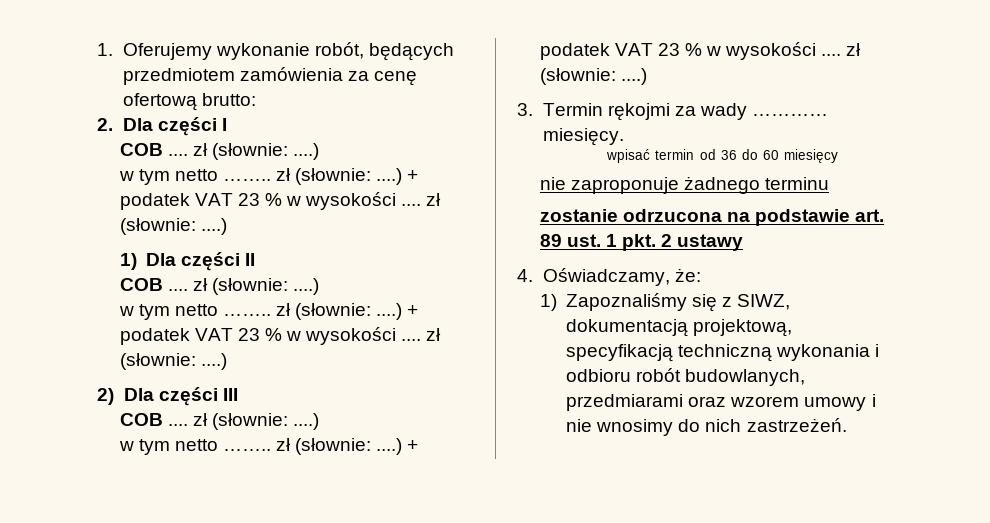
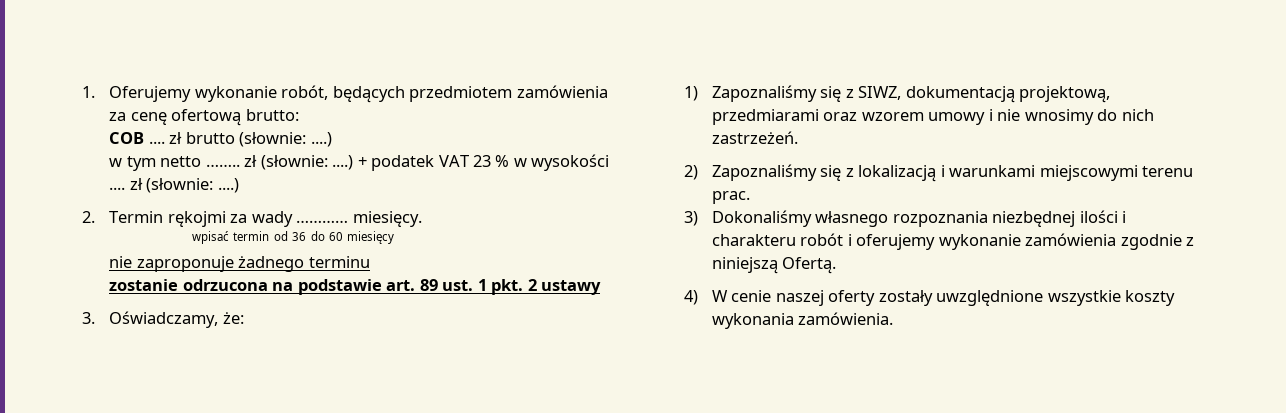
- 2. Dla części I
- COB .... zł (słownie: ....)
- w tym netto …….. zł (słownie: ....) + podatek VAT 23 % w wysokości .... zł (słownie: ....)
- 1) Dla części II
- COB .... zł (słownie: ....)
- w tym netto …….. zł (słownie: ....) + podatek VAT 23 % w wysokości .... zł (słownie: ....)
- 2) Dla części III
- COB .... zł (słownie: ....)
+ COB .... zł brutto (słownie: ....)
- 3. Termin rękojmi za wady ………… miesięcy.
+ 2. Termin rękojmi za wady ………… miesięcy.
- 4. Oświadczamy, że:
+ 3. Oświadczamy, że:
- 1) Zapoznaliśmy się z SIWZ, dokumentacją projektową, specyfikacją techniczną wykonania i odbioru robót budowlanych, przedmiarami oraz wzorem umowy i nie wnosimy do nich zastrzeżeń.
+ 1) Zapoznaliśmy się z SIWZ, dokumentacją projektową, przedmiarami oraz wzorem umowy i nie wnosimy do nich zastrzeżeń.
+ 2) Zapoznaliśmy się z lokalizacją i warunkami miejscowymi terenu prac.
+ 3) Dokonaliśmy własnego rozpoznania niezbędnej ilości i charakteru robót i oferujemy wykonanie zamówienia zgodnie z niniejszą Ofertą.
+ 4) W cenie naszej oferty zostały uwzględnione wszystkie koszty wykonania zamówienia.

